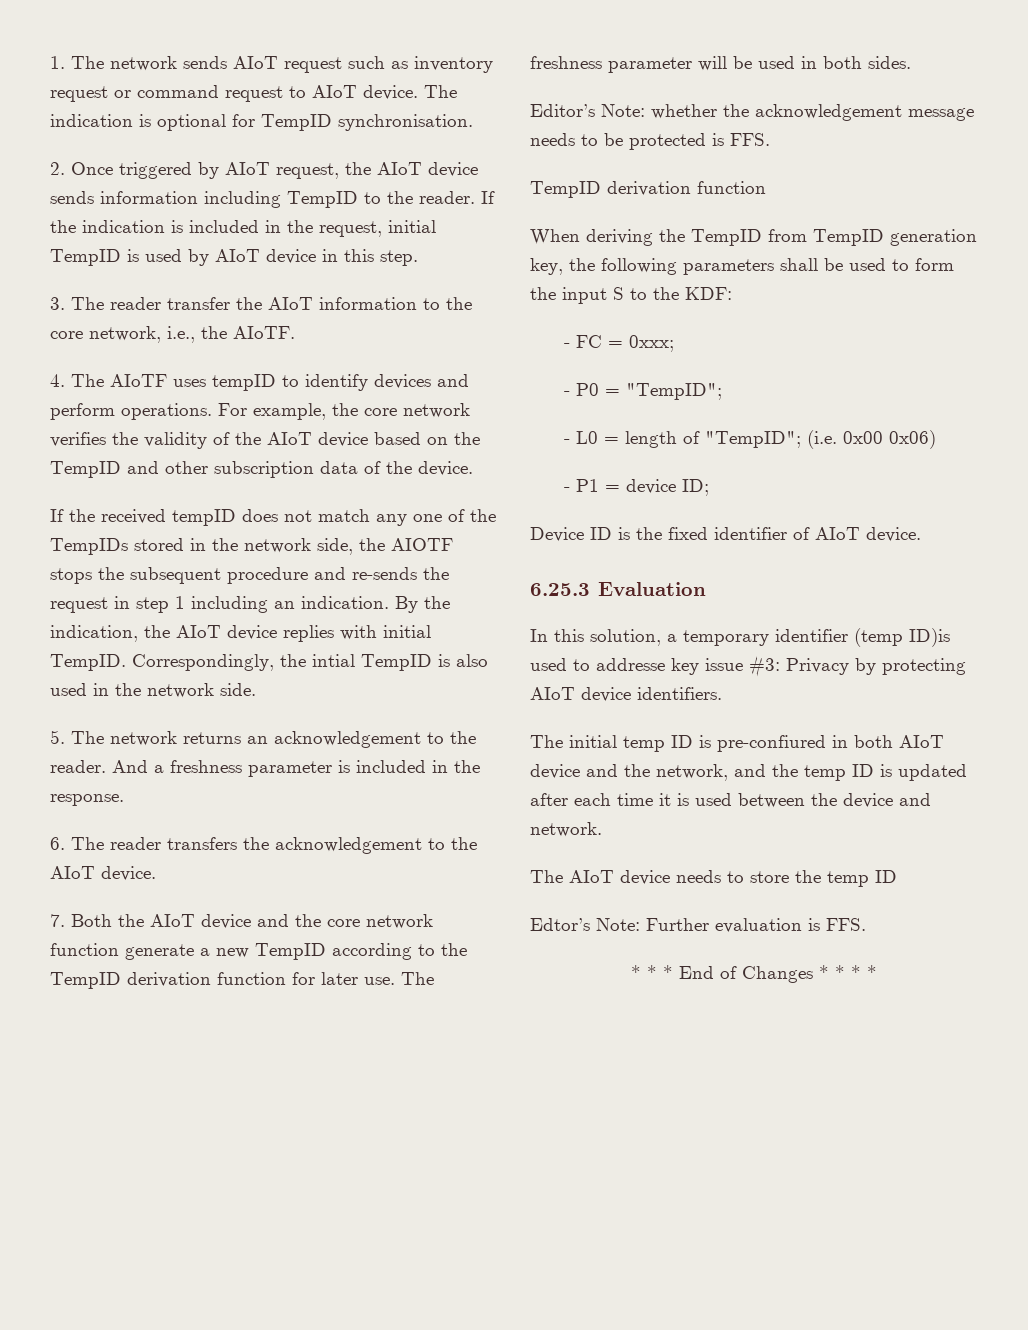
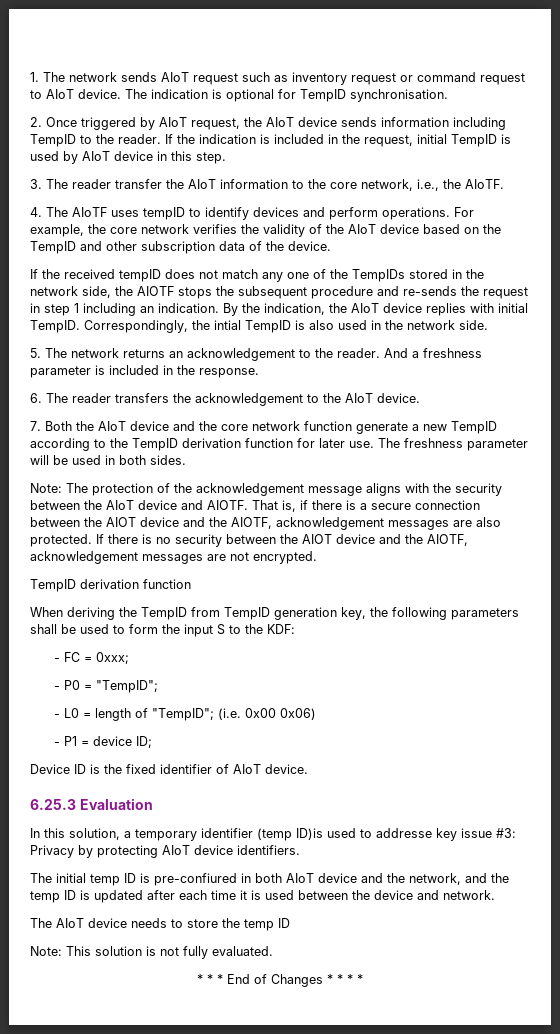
- Editor’s Note: whether the acknowledgement message needs to be protected is FFS.
+ Note: The protection of the acknowledgement message aligns with the security between the AIoT device and AIOTF. That is, if there is a secure connection between the AIOT device and the AIOTF, acknowledgement messages are also protected. If there is no security between the AIOT device and the AIOTF, acknowledgement messages are not encrypted.
- Edtor’s Note: Further evaluation is FFS.
+ Note: This solution is not fully evaluated.

